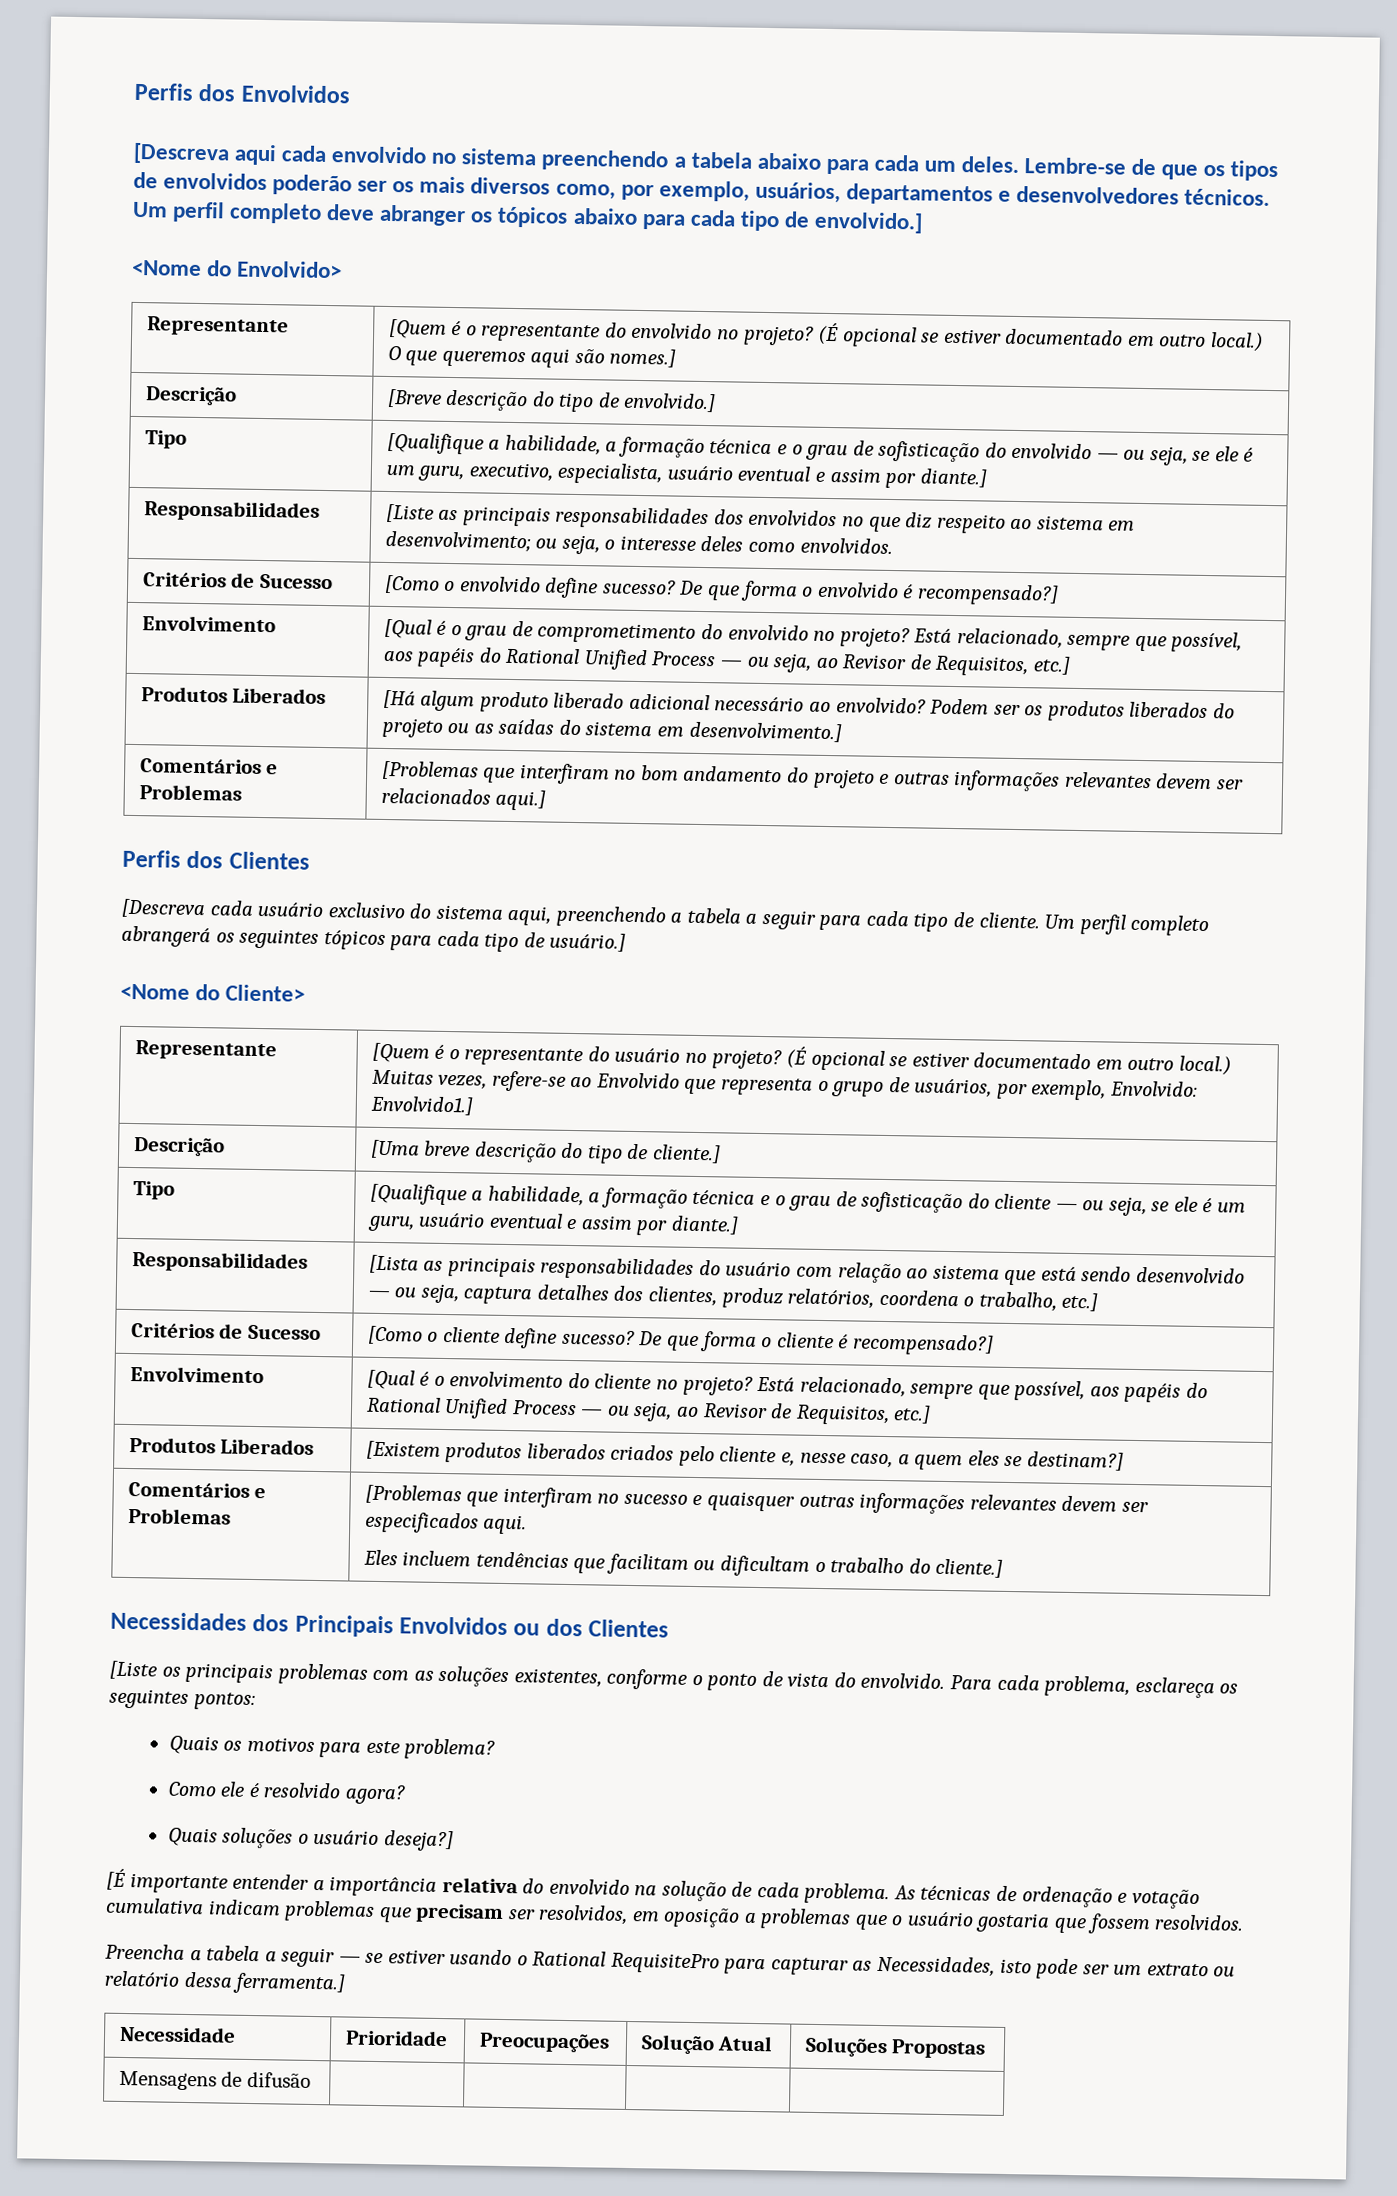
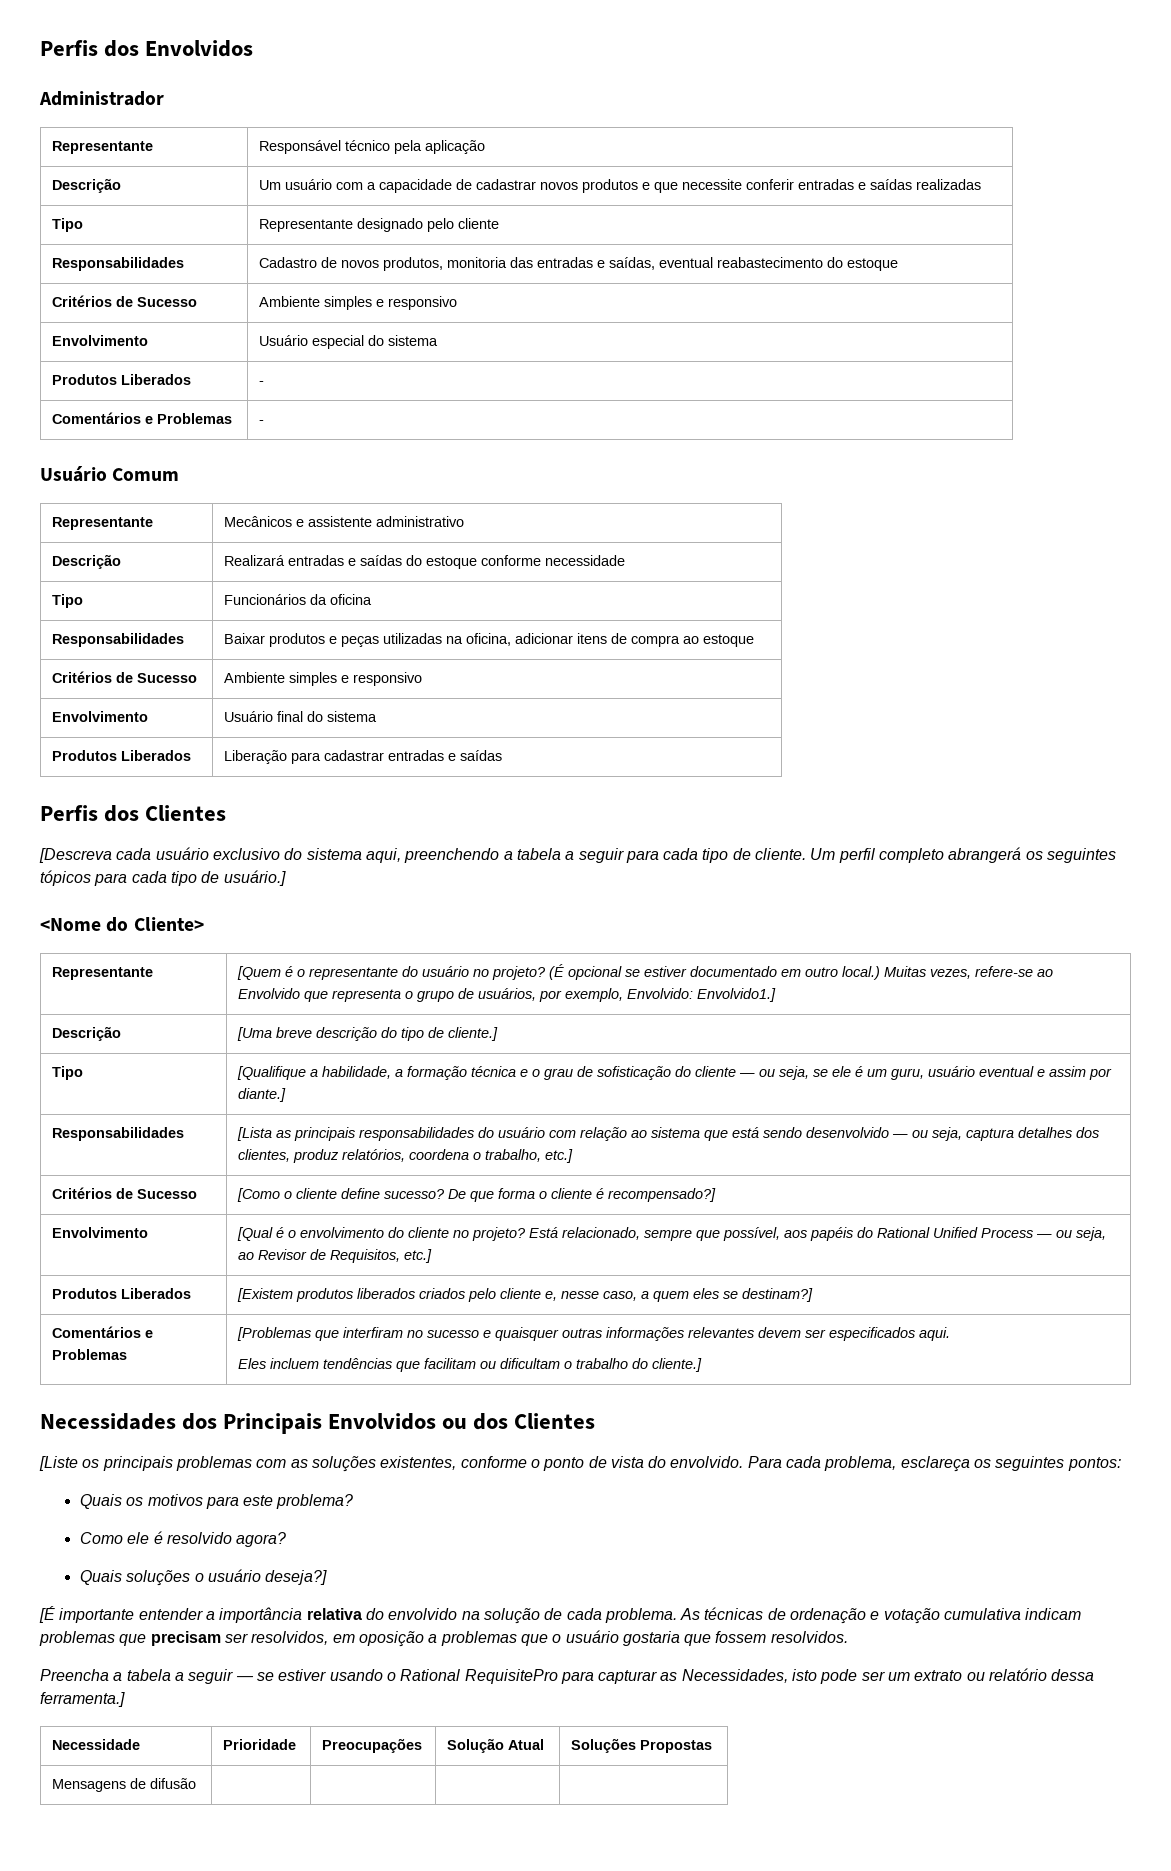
- [Descreva aqui cada envolvido no sistema preenchendo a tabela abaixo para cada um deles. Lembre-se de que os tipos de envolvidos poderão ser os mais diversos como, por exemplo, usuários, departamentos e desenvolvedores técnicos. Um perfil completo deve abranger os tópicos abaixo para cada tipo de envolvido.]
- <Nome do Envolvido>
- Representante | [Quem é o representante do envolvido no projeto? (É opcional se estiver documentado em outro local.) O que queremos aqui são nomes.]
- Descrição | [Breve descrição do tipo de envolvido.]
- Tipo | [Qualifique a habilidade, a formação técnica e o grau de sofisticação do envolvido — ou seja, se ele é um guru, executivo, especialista, usuário eventual e assim por diante.]
- Responsabilidades | [Liste as principais responsabilidades dos envolvidos no que diz respeito ao sistema em desenvolvimento; ou seja, o interesse deles como envolvidos.
- Critérios de Sucesso | [Como o envolvido define sucesso? De que forma o envolvido é recompensado?]
- Envolvimento | [Qual é o grau de comprometimento do envolvido no projeto? Está relacionado, sempre que possível, aos papéis do Rational Unified Process — ou seja, ao Revisor de Requisitos, etc.]
- Produtos Liberados | [Há algum produto liberado adicional necessário ao envolvido? Podem ser os produtos liberados do projeto ou as saídas do sistema em desenvolvimento.]
- Comentários e Problemas | [Problemas que interfiram no bom andamento do projeto e outras informações relevantes devem ser relacionados aqui.]
+ Administrador
+ Representante | Responsável técnico pela aplicação
+ Descrição | Um usuário com a capacidade de cadastrar novos produtos e que necessite conferir entradas e saídas realizadas
+ Tipo | Representante designado pelo cliente
+ Responsabilidades | Cadastro de novos produtos, monitoria das entradas e saídas, eventual reabastecimento do estoque
+ Critérios de Sucesso | Ambiente simples e responsivo
+ Envolvimento | Usuário especial do sistema
+ Produtos Liberados | -
+ Comentários e Problemas | -
+ Usuário Comum
+ Representante | Mecânicos e assistente administrativo
+ Descrição | Realizará entradas e saídas do estoque conforme necessidade
+ Tipo | Funcionários da oficina
+ Responsabilidades | Baixar produtos e peças utilizadas na oficina, adicionar itens de compra ao estoque
+ Critérios de Sucesso | Ambiente simples e responsivo
+ Envolvimento | Usuário final do sistema
+ Produtos Liberados | Liberação para cadastrar entradas e saídas

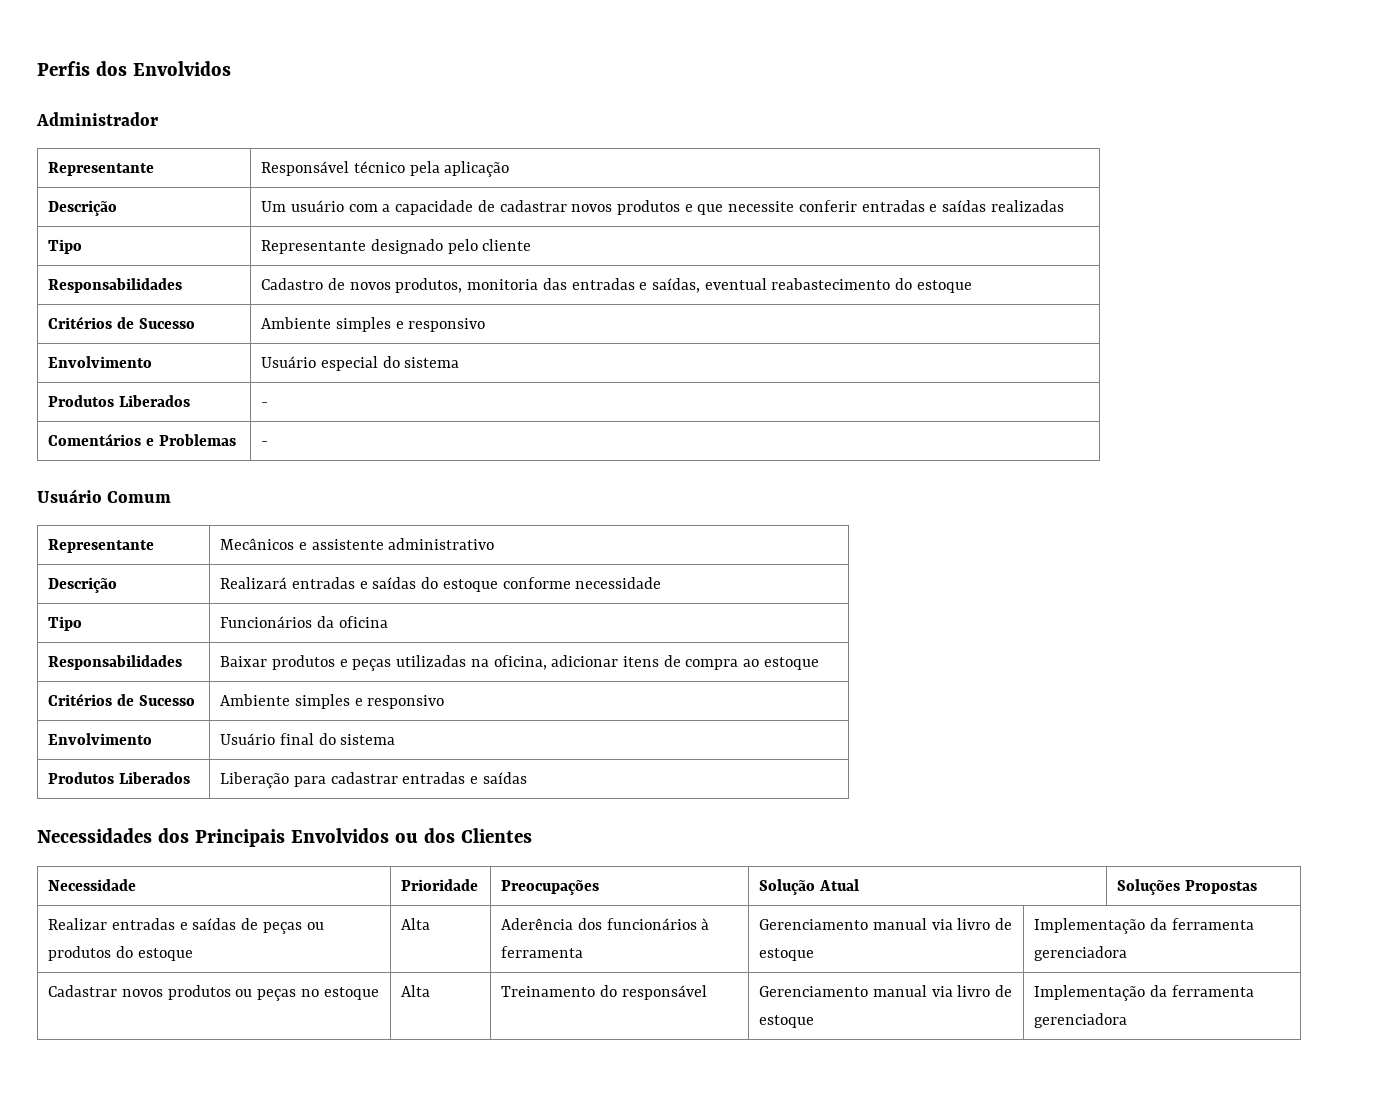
- Perfis dos Clientes
- [Descreva cada usuário exclusivo do sistema aqui, preenchendo a tabela a seguir para cada tipo de cliente. Um perfil completo abrangerá os seguintes tópicos para cada tipo de usuário.]
- <Nome do Cliente>
- Representante | [Quem é o representante do usuário no projeto? (É opcional se estiver documentado em outro local.) Muitas vezes, refere-se ao Envolvido que representa o grupo de usuários, por exemplo, Envolvido: Envolvido1.]
- Descrição | [Uma breve descrição do tipo de cliente.]
- Tipo | [Qualifique a habilidade, a formação técnica e o grau de sofisticação do cliente — ou seja, se ele é um guru, usuário eventual e assim por diante.]
- Responsabilidades | [Lista as principais responsabilidades do usuário com relação ao sistema que está sendo desenvolvido — ou seja, captura detalhes dos clientes, produz relatórios, coordena o trabalho, etc.]
- Critérios de Sucesso | [Como o cliente define sucesso? De que forma o cliente é recompensado?]
- Envolvimento | [Qual é o envolvimento do cliente no projeto? Está relacionado, sempre que possível, aos papéis do Rational Unified Process — ou seja, ao Revisor de Requisitos, etc.]
- Produtos Liberados | [Existem produtos liberados criados pelo cliente e, nesse caso, a quem eles se destinam?]
- Comentários e Problemas | [Problemas que interfiram no sucesso e quaisquer outras informações relevantes devem ser especificados aqui.
- Eles incluem tendências que facilitam ou dificultam o trabalho do cliente.]
- [Liste os principais problemas com as soluções existentes, conforme o ponto de vista do envolvido. Para cada problema, esclareça os seguintes pontos:
- Quais os motivos para este problema?
- Como ele é resolvido agora?
- Quais soluções o usuário deseja?]
- [É importante entender a importância relativa do envolvido na solução de cada problema. As técnicas de ordenação e votação cumulativa indicam problemas que precisam ser resolvidos, em oposição a problemas que o usuário gostaria que fossem resolvidos.
- Preencha a tabela a seguir — se estiver usando o Rational RequisitePro para capturar as Necessidades, isto pode ser um extrato ou relatório dessa ferramenta.]
- Mensagens de difusão | | | |
+ Realizar entradas e saídas de peças ou produtos do estoque | Alta | Aderência dos funcionários à ferramenta | Gerenciamento manual via livro de estoque | Implementação da ferramenta gerenciadora
+ Cadastrar novos produtos ou peças no estoque | Alta | Treinamento do responsável | Gerenciamento manual via livro de estoque | Implementação da ferramenta gerenciadora

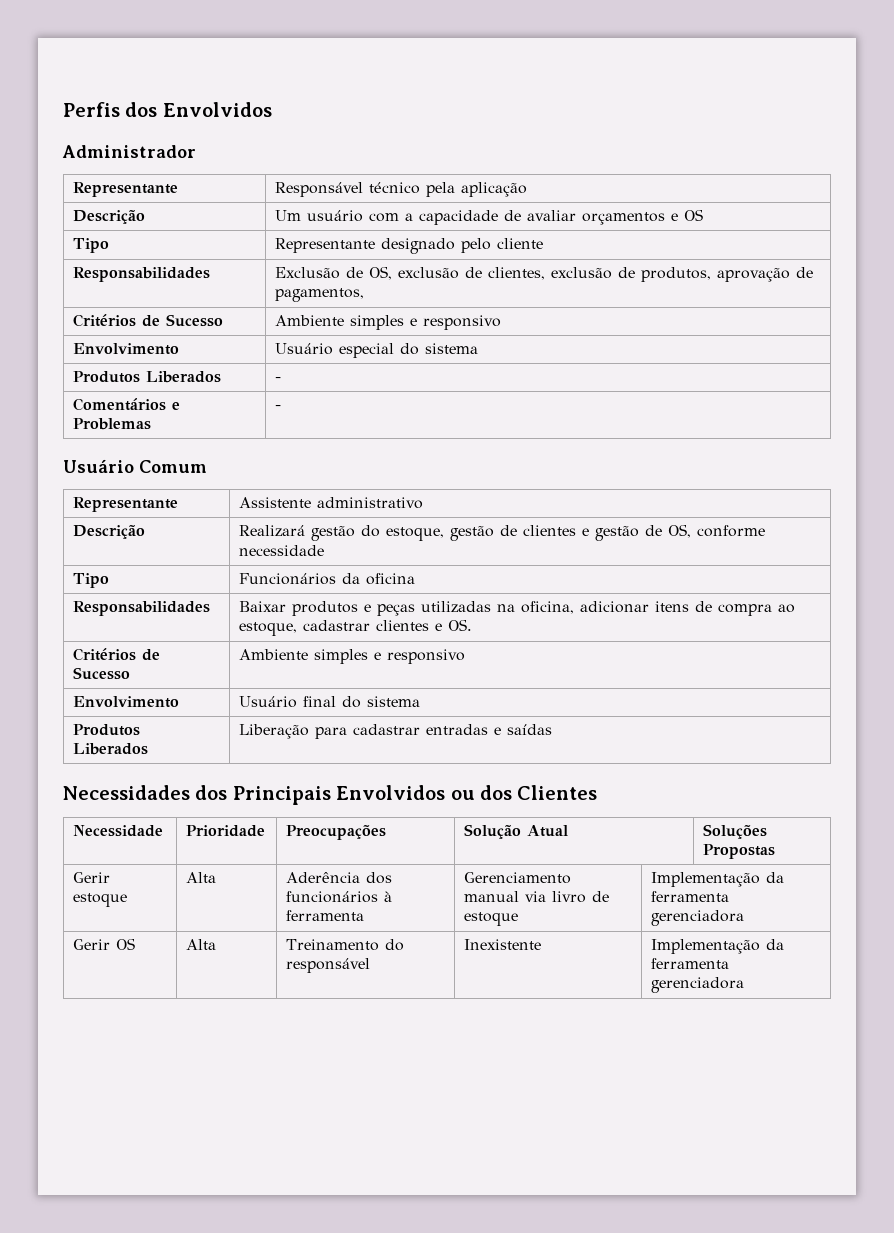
- Descrição | Um usuário com a capacidade de cadastrar novos produtos e que necessite conferir entradas e saídas realizadas
+ Descrição | Um usuário com a capacidade de avaliar orçamentos e OS
- Responsabilidades | Cadastro de novos produtos, monitoria das entradas e saídas, eventual reabastecimento do estoque
+ Responsabilidades | Exclusão de OS, exclusão de clientes, exclusão de produtos, aprovação de pagamentos,
- Representante | Mecânicos e assistente administrativo
+ Representante | Assistente administrativo
- Descrição | Realizará entradas e saídas do estoque conforme necessidade
+ Descrição | Realizará gestão do estoque, gestão de clientes e gestão de OS, conforme necessidade
- Responsabilidades | Baixar produtos e peças utilizadas na oficina, adicionar itens de compra ao estoque
+ Responsabilidades | Baixar produtos e peças utilizadas na oficina, adicionar itens de compra ao estoque, cadastrar clientes e OS.
- Realizar entradas e saídas de peças ou produtos do estoque | Alta | Aderência dos funcionários à ferramenta | Gerenciamento manual via livro de estoque | Implementação da ferramenta gerenciadora
+ Gerir estoque | Alta | Aderência dos funcionários à ferramenta | Gerenciamento manual via livro de estoque | Implementação da ferramenta gerenciadora
- Cadastrar novos produtos ou peças no estoque | Alta | Treinamento do responsável | Gerenciamento manual via livro de estoque | Implementação da ferramenta gerenciadora
+ Gerir OS | Alta | Treinamento do responsável | Inexistente | Implementação da ferramenta gerenciadora

